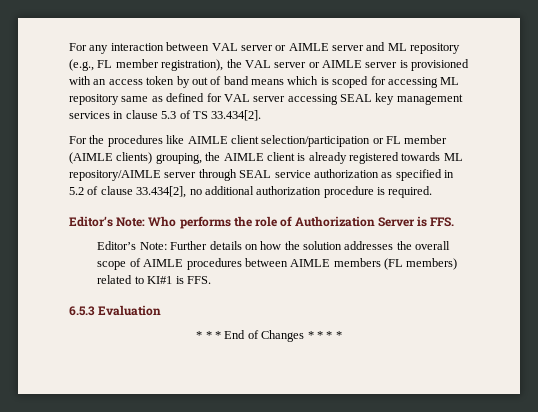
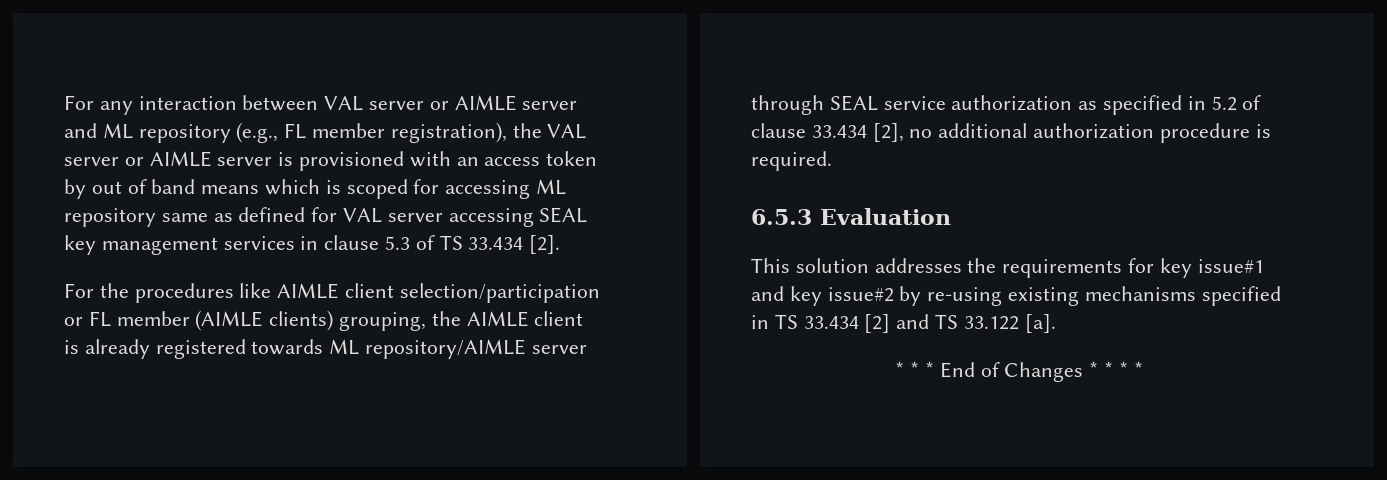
- For any interaction between VAL server or AIMLE server and ML repository (e.g., FL member registration), the VAL server or AIMLE server is provisioned with an access token by out of band means which is scoped for accessing ML repository same as defined for VAL server accessing SEAL key management services in clause 5.3 of TS 33.434[2].
+ For any interaction between VAL server or AIMLE server and ML repository (e.g., FL member registration), the VAL server or AIMLE server is provisioned with an access token by out of band means which is scoped for accessing ML repository same as defined for VAL server accessing SEAL key management services in clause 5.3 of TS 33.434 [2].
- For the procedures like AIMLE client selection/participation or FL member (AIMLE clients) grouping, the AIMLE client is already registered towards ML repository/AIMLE server through SEAL service authorization as specified in 5.2 of clause 33.434[2], no additional authorization procedure is required.
+ For the procedures like AIMLE client selection/participation or FL member (AIMLE clients) grouping, the AIMLE client is already registered towards ML repository/AIMLE server through SEAL service authorization as specified in 5.2 of clause 33.434 [2], no additional authorization procedure is required.
- Editor’s Note: Who performs the role of Authorization Server is FFS.
- Editor’s Note: Further details on how the solution addresses the overall scope of AIMLE procedures between AIMLE members (FL members) related to KI#1 is FFS.
  6.5.3 Evaluation
+ This solution addresses the requirements for key issue#1 and key issue#2 by re-using existing mechanisms specified in TS 33.434 [2] and TS 33.122 [a].

